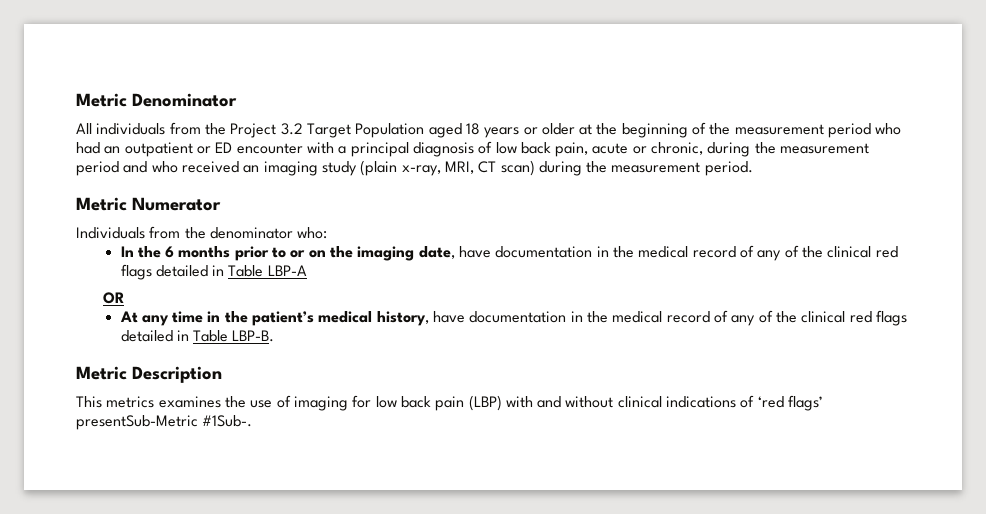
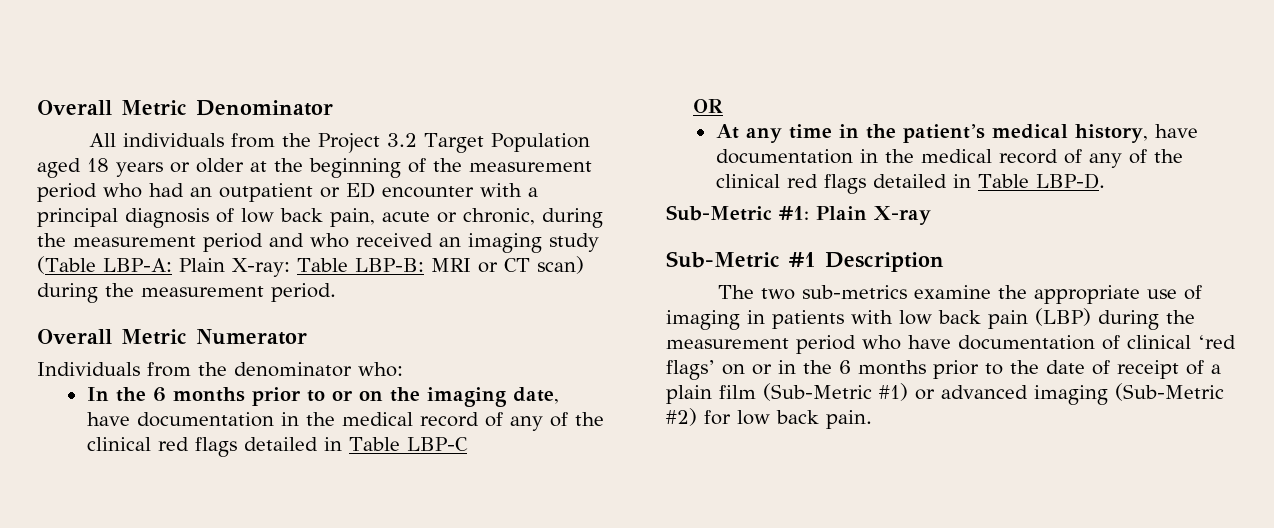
- Metric Denominator
+ Overall Metric Denominator
- All individuals from the Project 3.2 Target Population aged 18 years or older at the beginning of the measurement period who had an outpatient or ED encounter with a principal diagnosis of low back pain, acute or chronic, during the measurement period and who received an imaging study (plain x-ray, MRI, CT scan) during the measurement period.
+ All individuals from the Project 3.2 Target Population aged 18 years or older at the beginning of the measurement period who had an outpatient or ED encounter with a principal diagnosis of low back pain, acute or chronic, during the measurement period and who received an imaging study (Table LBP-A: Plain X-ray: Table LBP-B: MRI or CT scan) during the measurement period.
- Metric Numerator
+ Overall Metric Numerator
- In the 6 months prior to or on the imaging date, have documentation in the medical record of any of the clinical red flags detailed in Table LBP-A
+ In the 6 months prior to or on the imaging date, have documentation in the medical record of any of the clinical red flags detailed in Table LBP-C
- At any time in the patient’s medical history, have documentation in the medical record of any of the clinical red flags detailed in Table LBP-B.
- Metric Description
- This metrics examines the use of imaging for low back pain (LBP) with and without clinical indications of ‘red flags’ presentSub-Metric #1Sub-.
+ At any time in the patient’s medical history, have documentation in the medical record of any of the clinical red flags detailed in Table LBP-D.
+ Sub-Metric #1: Plain X-ray
+ Sub-Metric #1 Description
+ The two sub-metrics examine the appropriate use of imaging in patients with low back pain (LBP) during the measurement period who have documentation of clinical ‘red flags’ on or in the 6 months prior to the date of receipt of a plain film (Sub-Metric #1) or advanced imaging (Sub-Metric #2) for low back pain.

